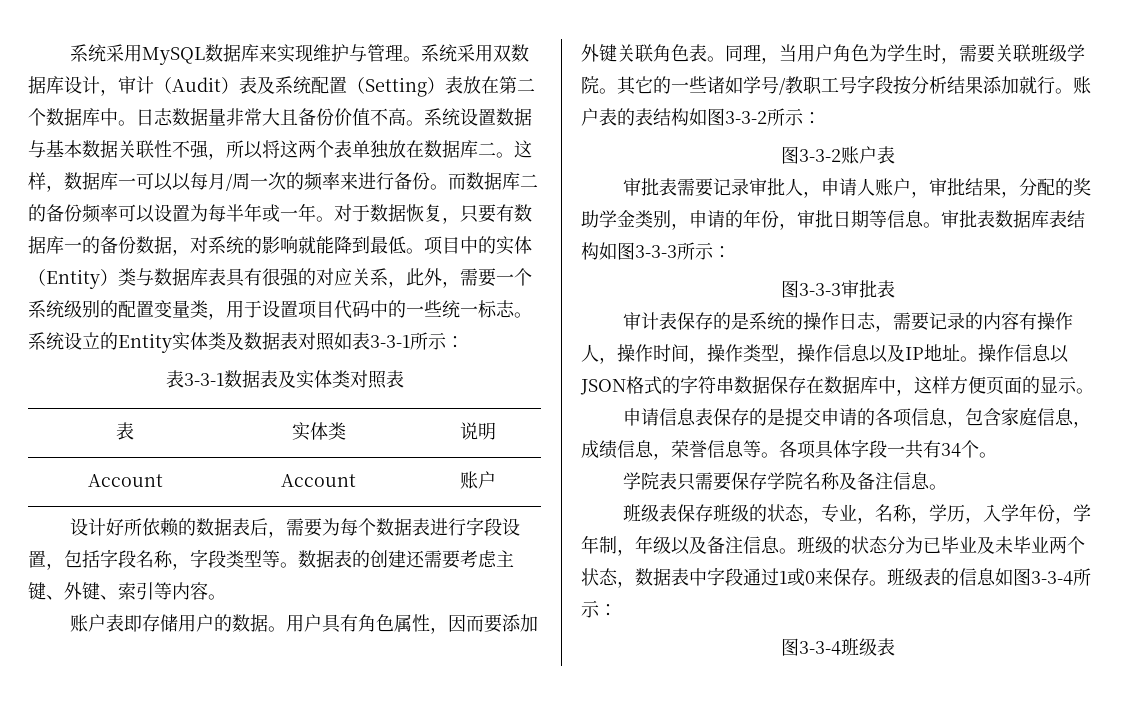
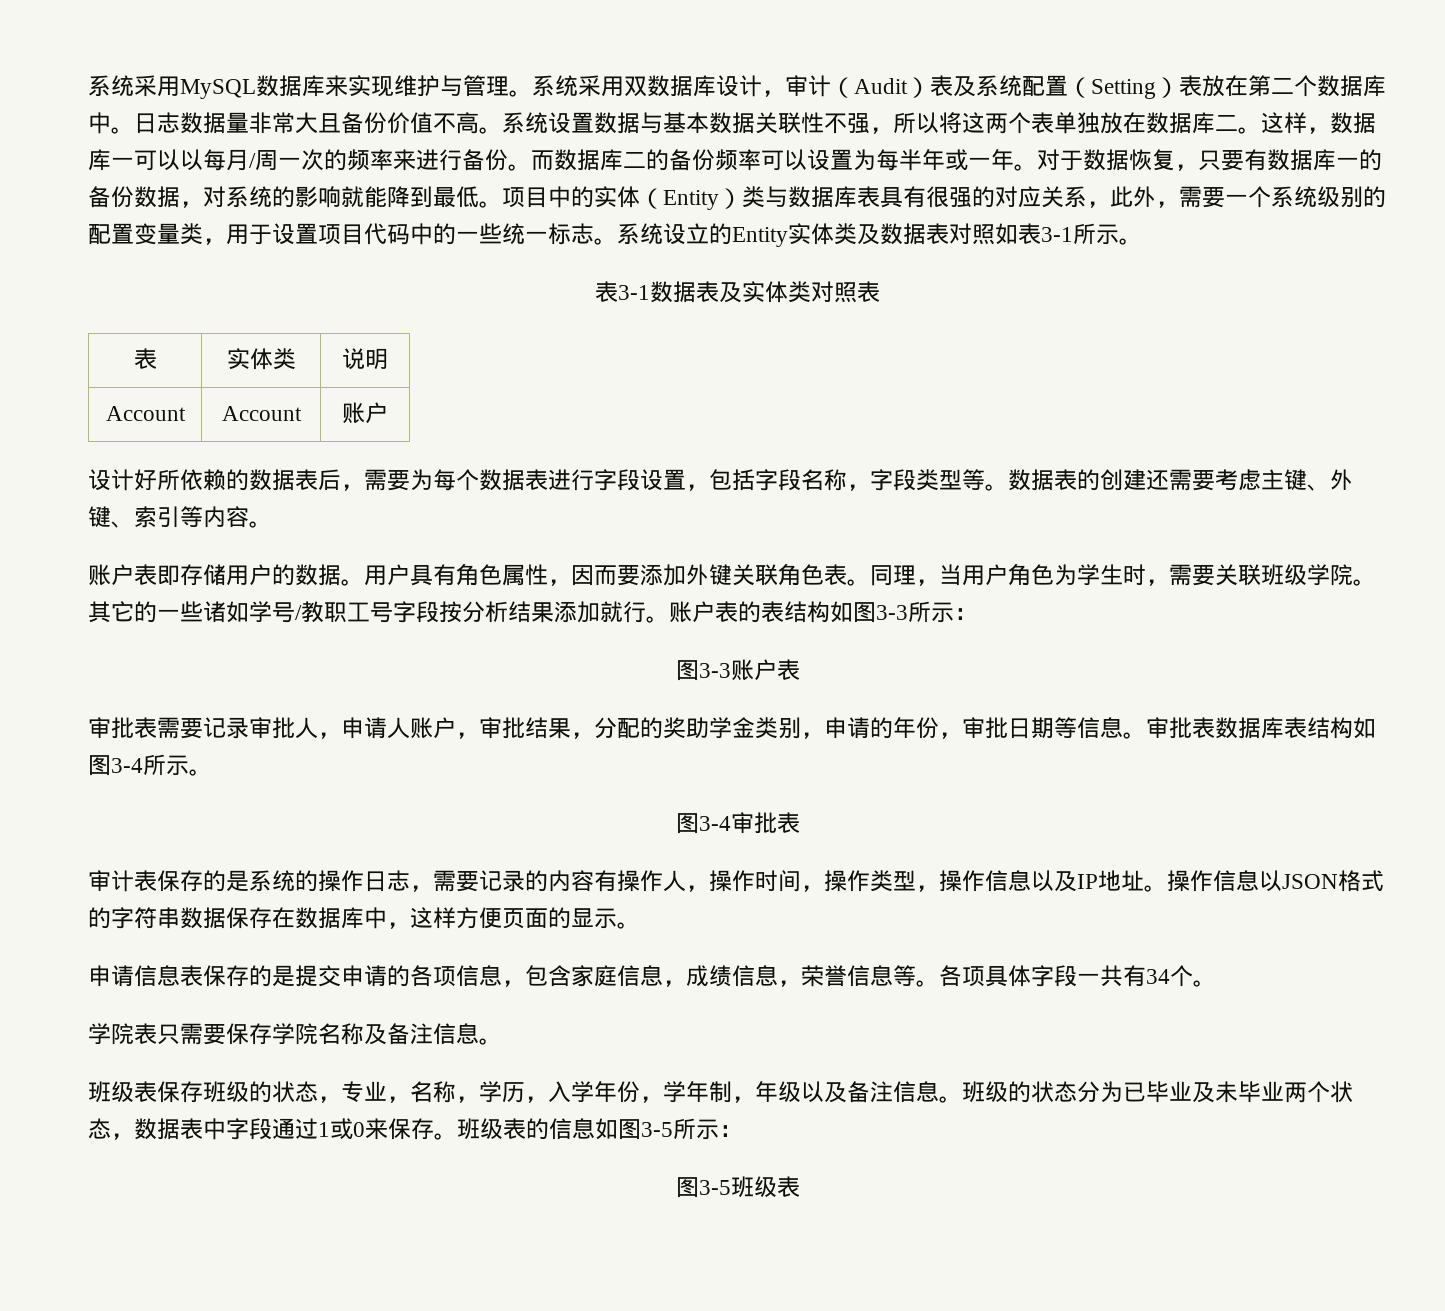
- 系统设立的Entity实体类及数据表对照如表3-3-1所示：
- 表3-3-1数据表及实体类对照表
+ 系统设立的Entity实体类及数据表对照如表3-1所示。
+ 表3-1数据表及实体类对照表
- 账户表的表结构如图3-3-2所示：
- 图3-3-2账户表
+ 账户表的表结构如图3-3所示：
+ 图3-3账户表
- 审批表数据库表结构如图3-3-3所示：
- 图3-3-3审批表
+ 审批表数据库表结构如图3-4所示。
+ 图3-4审批表
- 班级表的信息如图3-3-4所示：
- 图3-3-4班级表
+ 班级表的信息如图3-5所示：
+ 图3-5班级表

